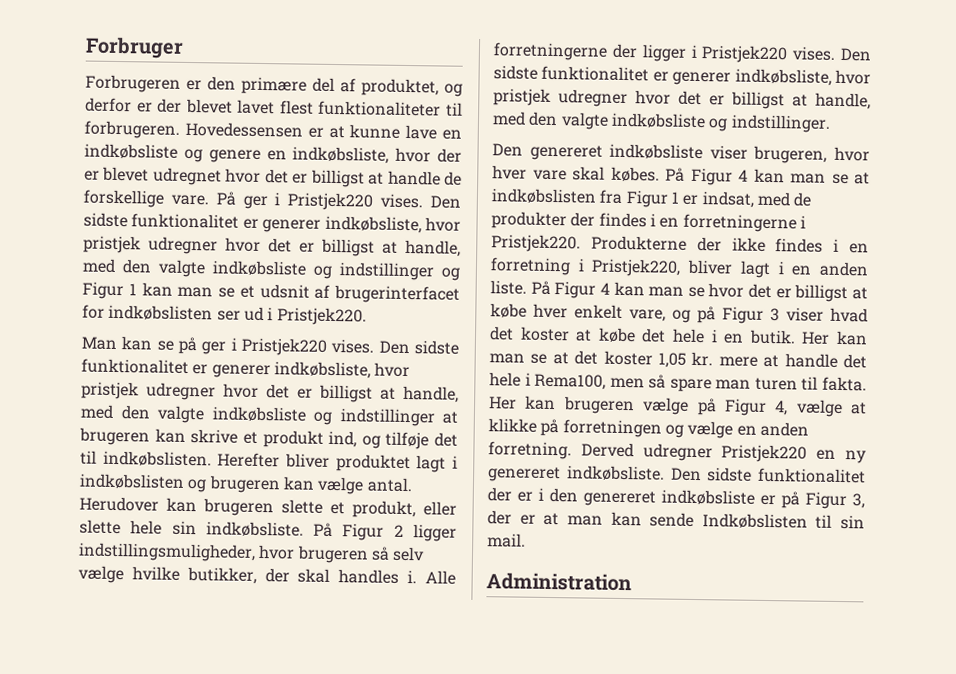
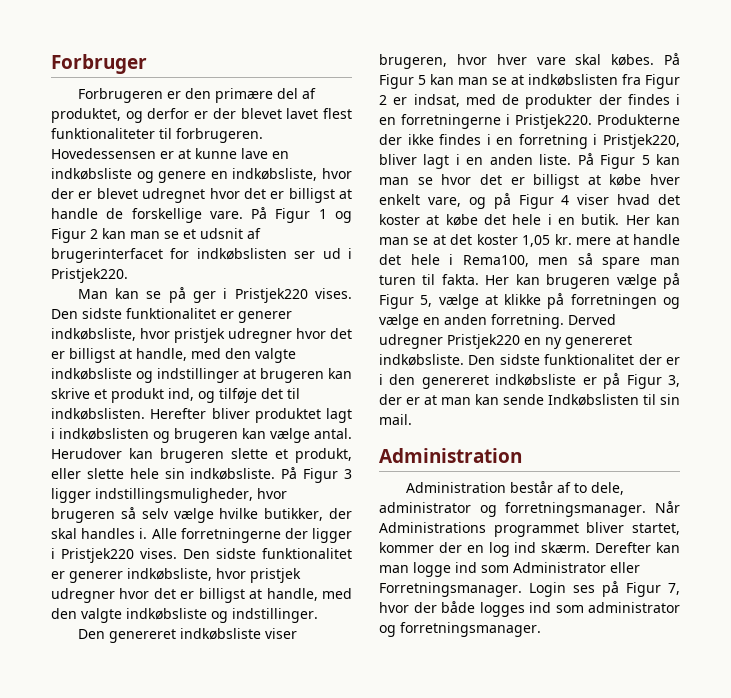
- På ger i Pristjek220 vises. Den sidste funktionalitet er generer indkøbsliste, hvor pristjek udregner hvor det er billigst at handle, med den valgte indkøbsliste og indstillinger og Figur 1 kan man se et udsnit af brugerinterfacet for indkøbslisten ser ud i Pristjek220.
+ På Figur 1 og Figur 2 kan man se et udsnit af brugerinterfacet for indkøbslisten ser ud i Pristjek220.
- På Figur 2 ligger indstillingsmuligheder, hvor brugeren så selv vælge hvilke butikker, der skal handles i.
+ På Figur 3 ligger indstillingsmuligheder, hvor brugeren så selv vælge hvilke butikker, der skal handles i.
- På Figur 4 kan man se at indkøbslisten fra Figur 1 er indsat, med de produkter der findes i en forretningerne i Pristjek220.
+ På Figur 5 kan man se at indkøbslisten fra Figur 2 er indsat, med de produkter der findes i en forretningerne i Pristjek220.
- På Figur 4 kan man se hvor det er billigst at købe hver enkelt vare, og på Figur 3 viser hvad det koster at købe det hele i en butik.
+ På Figur 5 kan man se hvor det er billigst at købe hver enkelt vare, og på Figur 4 viser hvad det koster at købe det hele i en butik.
- Her kan brugeren vælge på Figur 4, vælge at klikke på forretningen og vælge en anden forretning.
+ Her kan brugeren vælge på Figur 5, vælge at klikke på forretningen og vælge en anden forretning.
+ Administration består af to dele, administrator og forretningsmanager. Når Administrations programmet bliver startet, kommer der en log ind skærm. Derefter kan man logge ind som Administrator eller Forretningsmanager. Login ses på Figur 7, hvor der både logges ind som administrator og forretningsmanager.

